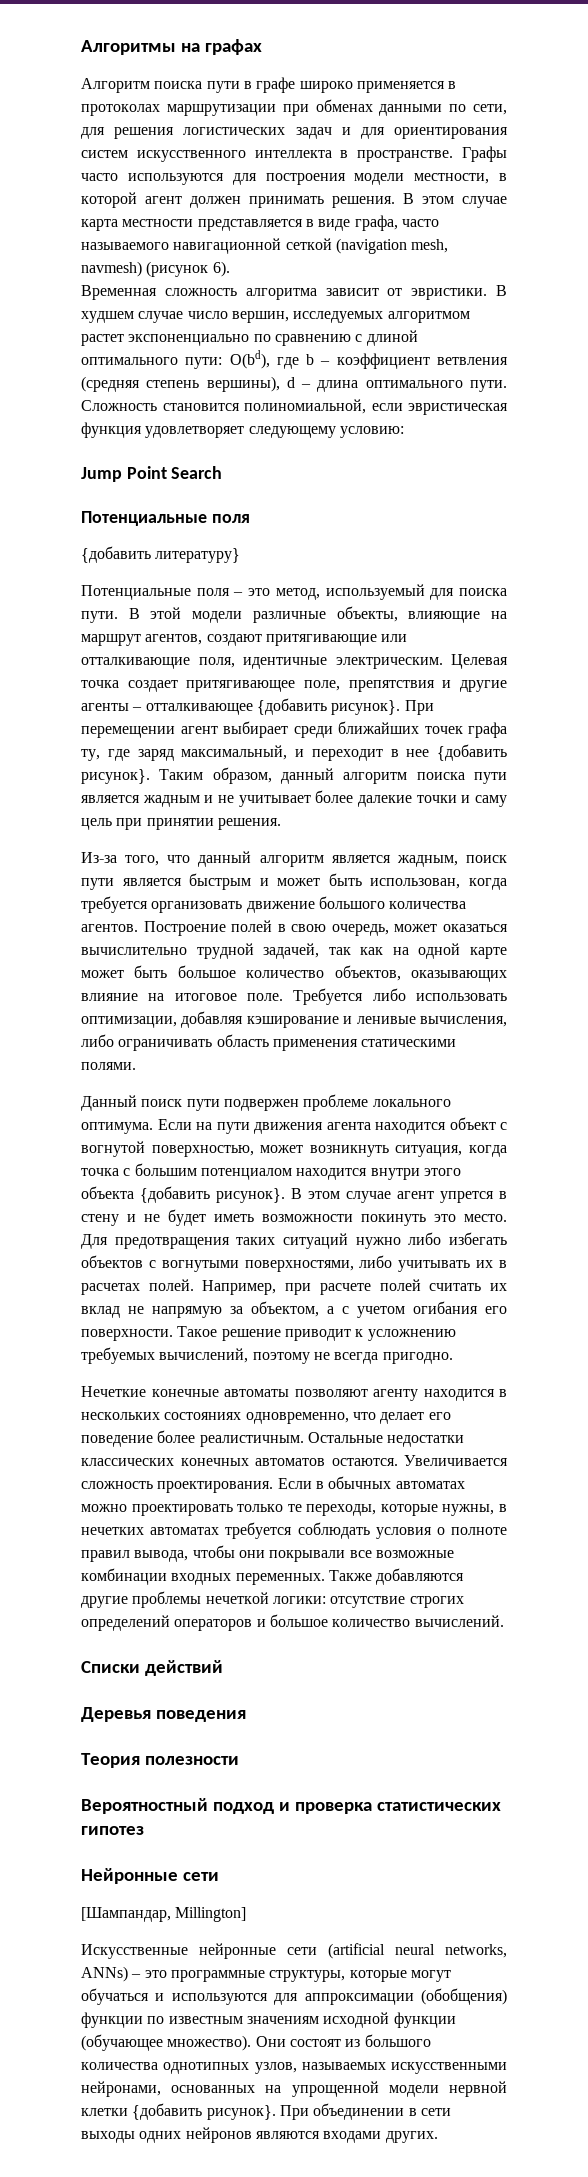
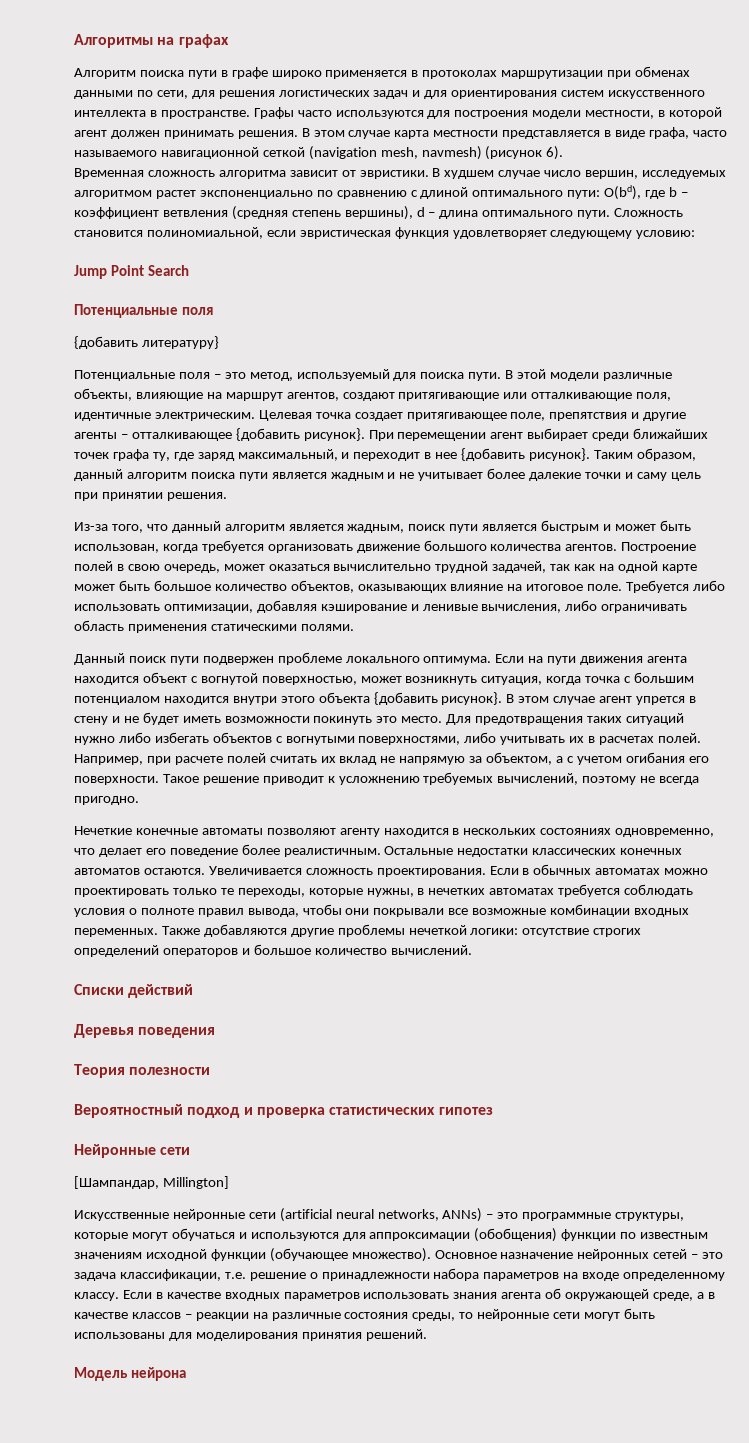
- Они состоят из большого количества однотипных узлов, называемых искусственными нейронами, основанных на упрощенной модели нервной клетки {добавить рисунок}. При объединении в сети выходы одних нейронов являются входами других.
+ Основное назначение нейронных сетей – это задача классификации, т.е. решение о принадлежности набора параметров на входе определенному классу. Если в качестве входных параметров использовать знания агента об окружающей среде, а в качестве классов – реакции на различные состояния среды, то нейронные сети могут быть использованы для моделирования принятия решений.
+ Модель нейрона

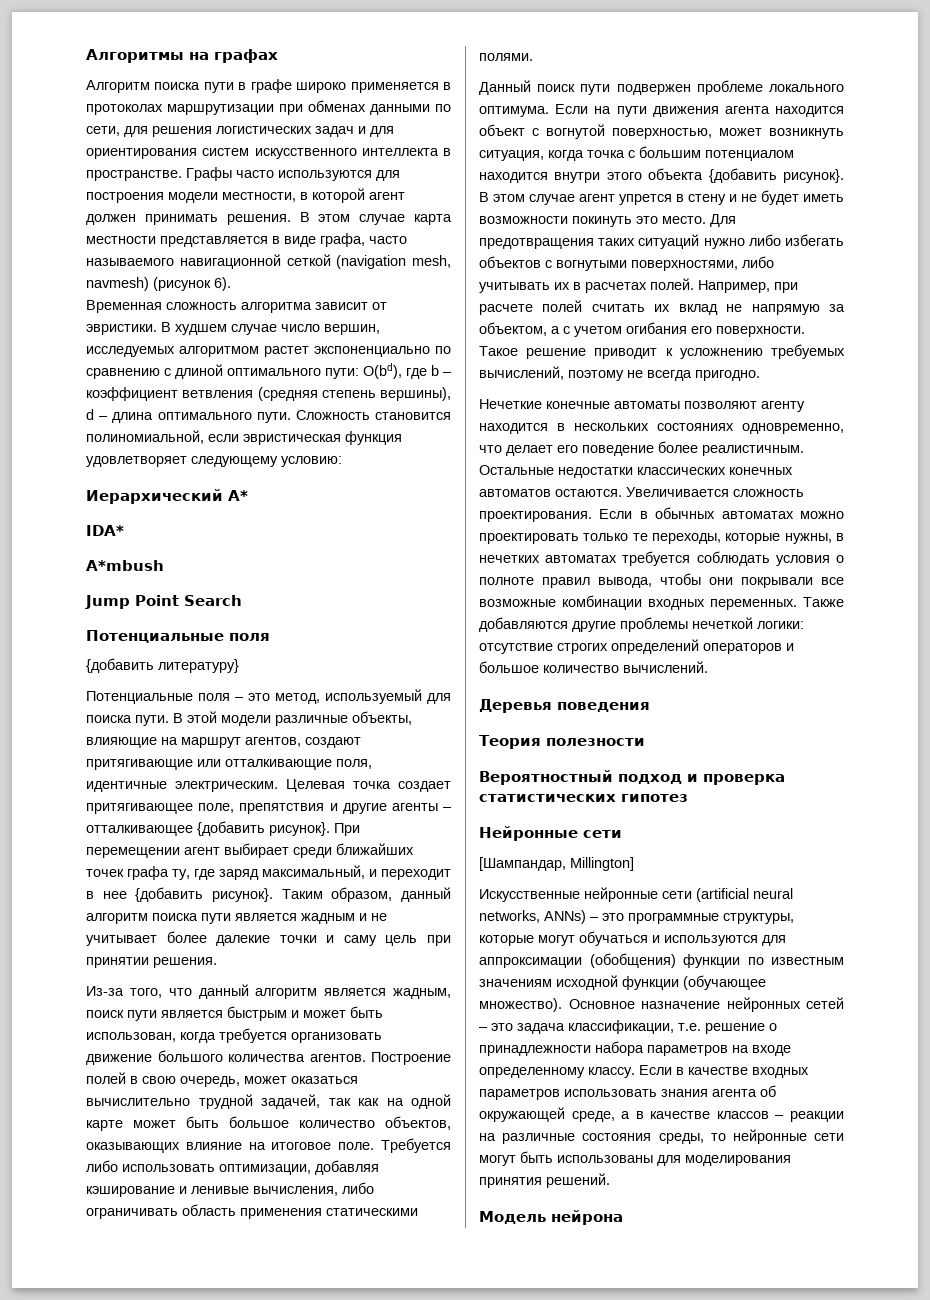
+ Иерархический A*
+ IDA*
+ A*mbush
- Списки действий

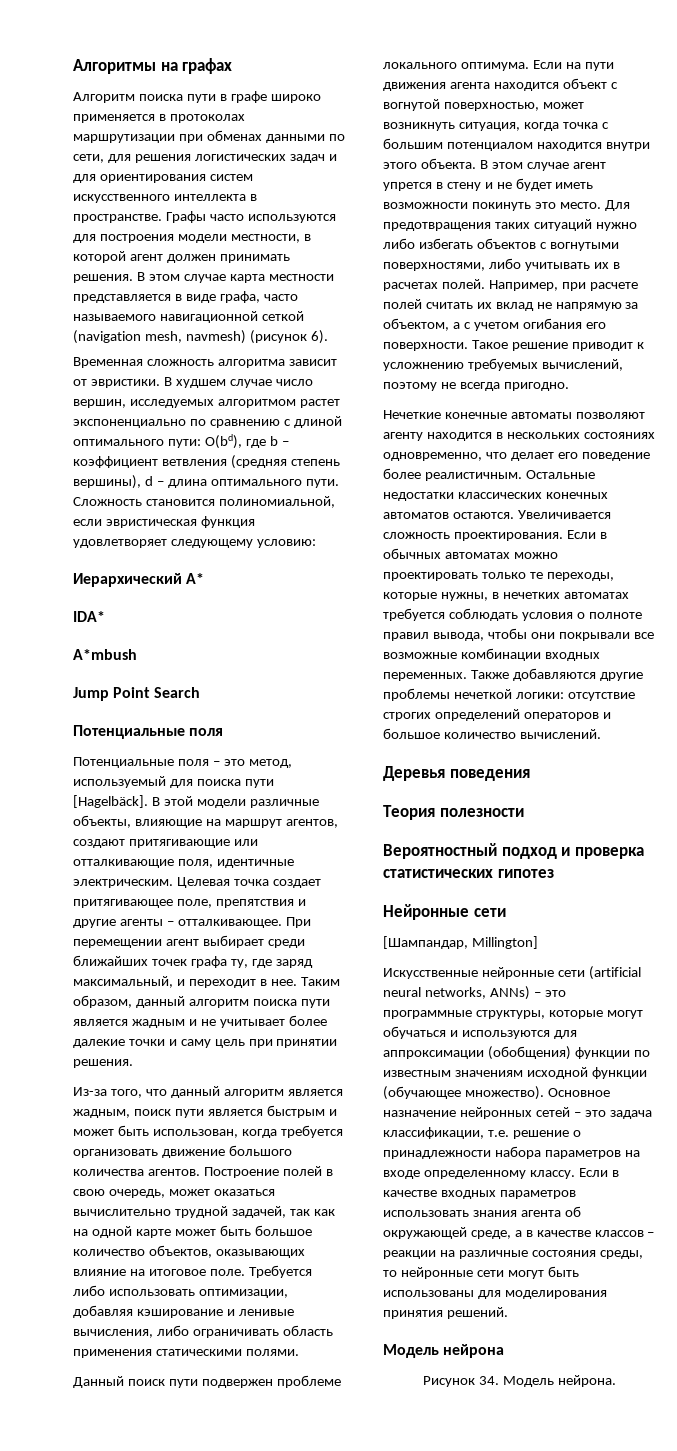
- {добавить литературу}
- Потенциальные поля – это метод, используемый для поиска пути.
+ Потенциальные поля – это метод, используемый для поиска пути [Hagelbäck].
- Целевая точка создает притягивающее поле, препятствия и другие агенты – отталкивающее {добавить рисунок}.
+ Целевая точка создает притягивающее поле, препятствия и другие агенты – отталкивающее.
- При перемещении агент выбирает среди ближайших точек графа ту, где заряд максимальный, и переходит в нее {добавить рисунок}.
+ При перемещении агент выбирает среди ближайших точек графа ту, где заряд максимальный, и переходит в нее.
- Если на пути движения агента находится объект с вогнутой поверхностью, может возникнуть ситуация, когда точка с большим потенциалом находится внутри этого объекта {добавить рисунок}.
+ Если на пути движения агента находится объект с вогнутой поверхностью, может возникнуть ситуация, когда точка с большим потенциалом находится внутри этого объекта.
+ Рисунок 34. Модель нейрона.

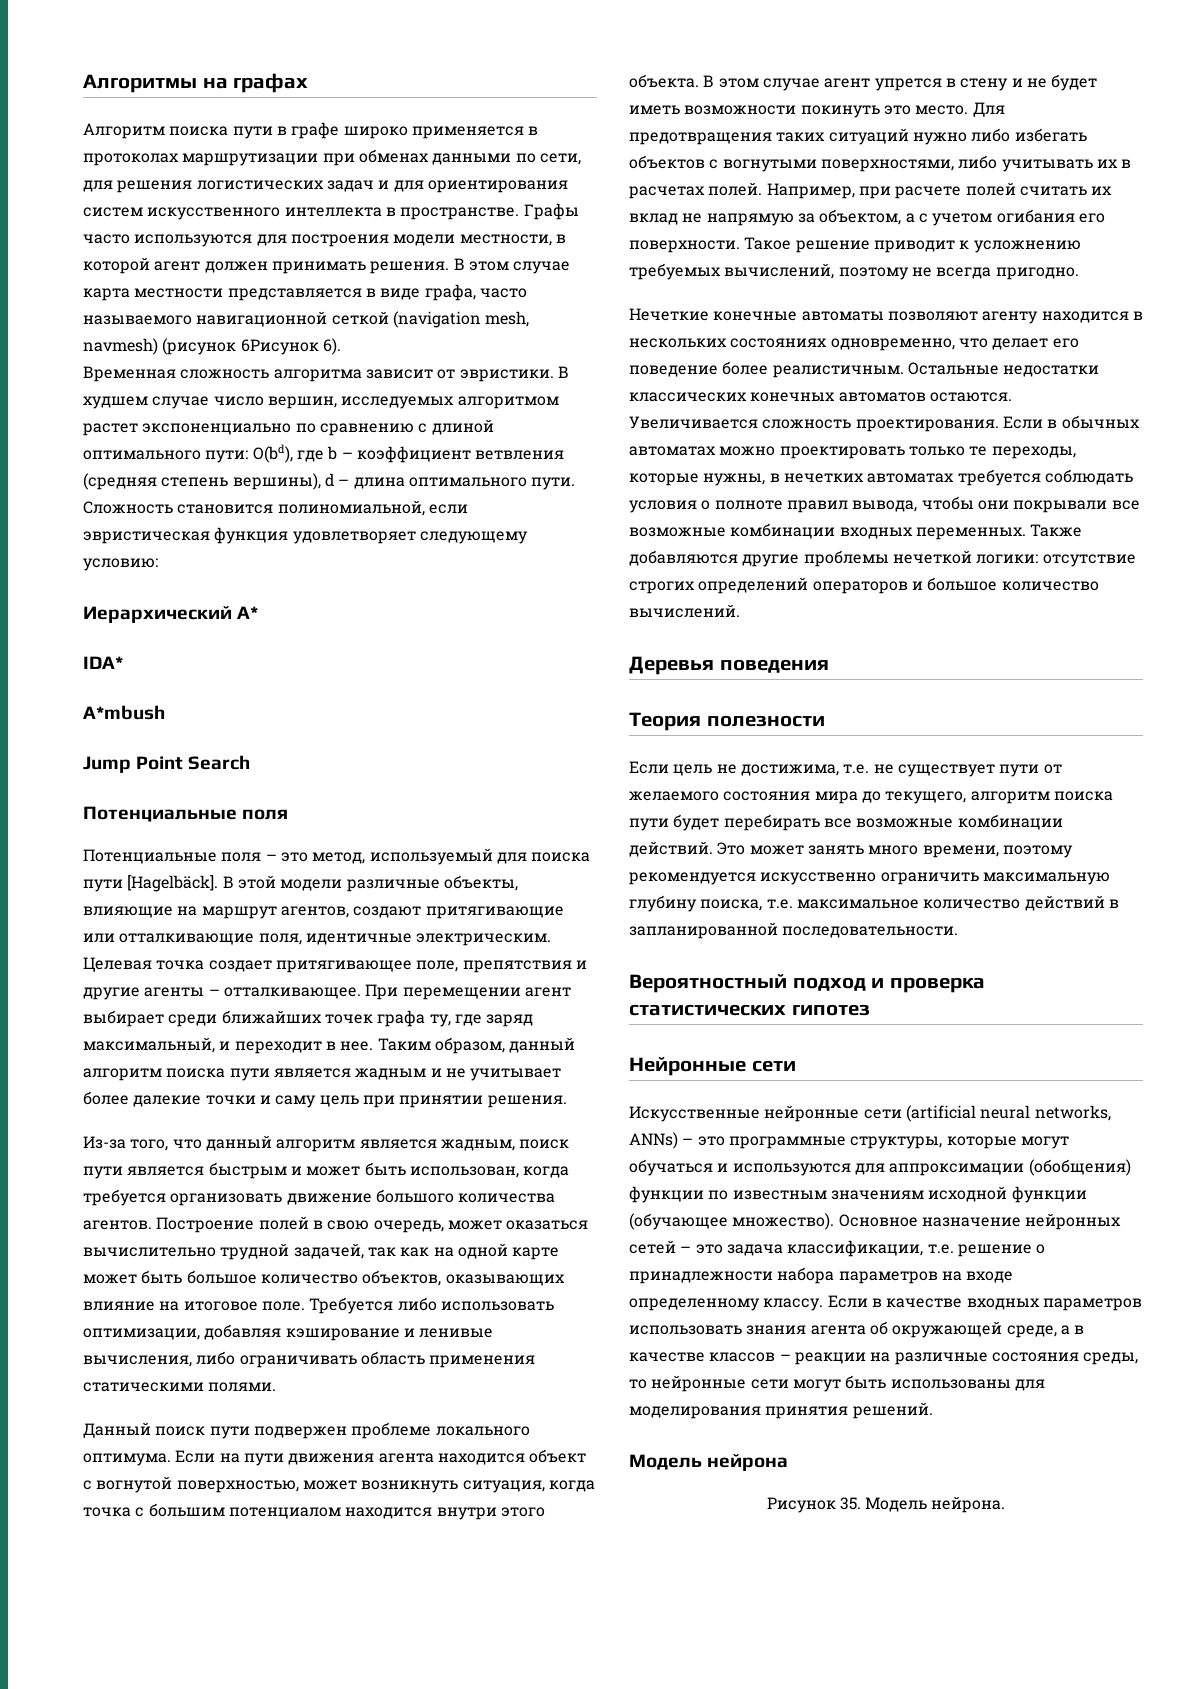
- В этом случае карта местности представляется в виде графа, часто называемого навигационной сеткой (navigation mesh, navmesh) (рисунок 6).
+ В этом случае карта местности представляется в виде графа, часто называемого навигационной сеткой (navigation mesh, navmesh) (рисунок 6Рисунок 6).
+ Если цель не достижима, т.е. не существует пути от желаемого состояния мира до текущего, алгоритм поиска пути будет перебирать все возможные комбинации действий. Это может занять много времени, поэтому рекомендуется искусственно ограничить максимальную глубину поиска, т.е. максимальное количество действий в запланированной последовательности.
- [Шампандар, Millington]
- Рисунок 34. Модель нейрона.
+ Рисунок 35. Модель нейрона.

